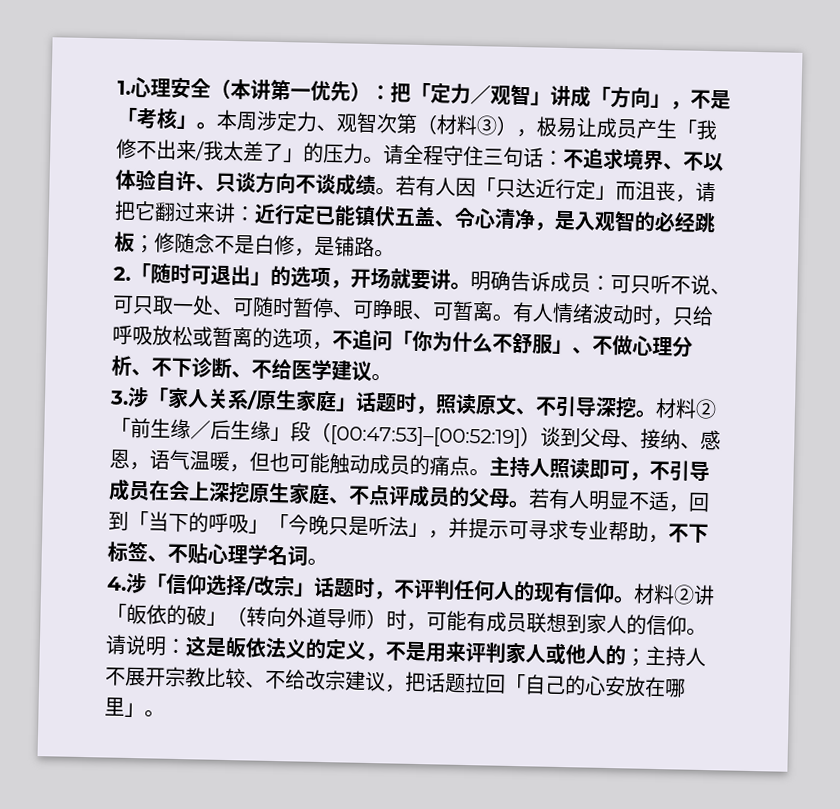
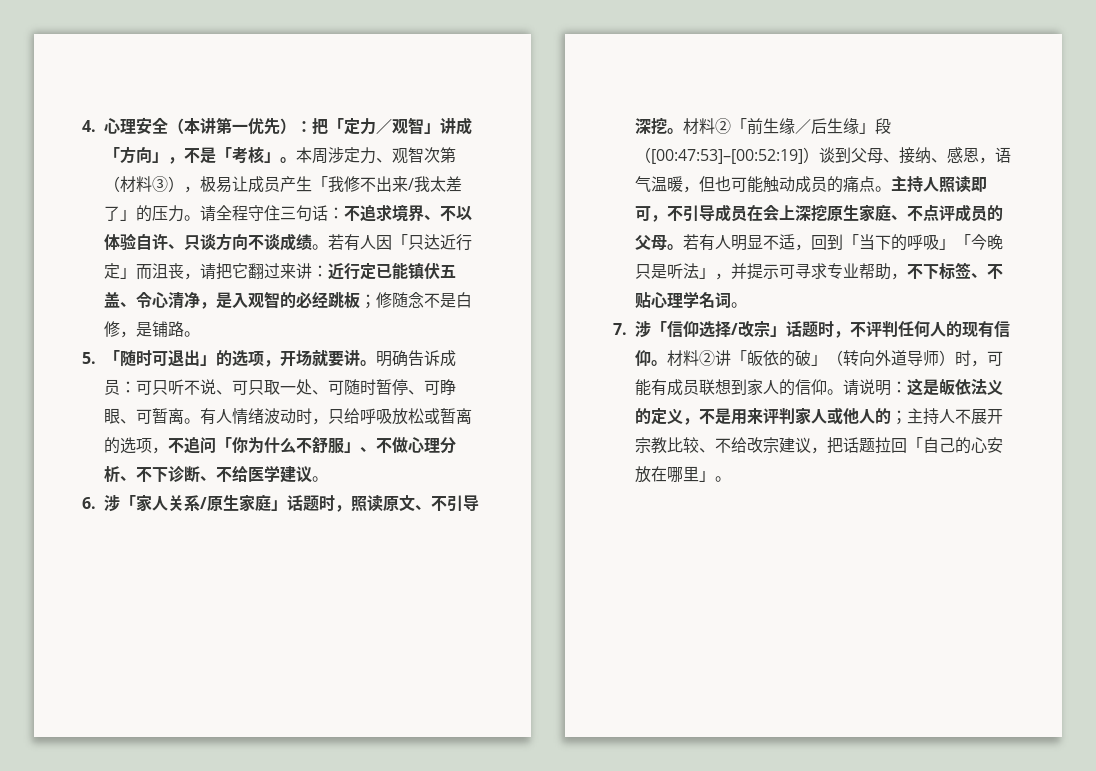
- 1.心理安全（本讲第一优先）：把「定力／观智」讲成「方向」，不是「考核」。
+ 4.心理安全（本讲第一优先）：把「定力／观智」讲成「方向」，不是「考核」。
- 2.「随时可退出」的选项，开场就要讲。
+ 5.「随时可退出」的选项，开场就要讲。
- 3.涉「家人关系/原生家庭」话题时，照读原文、不引导深挖。
+ 6.涉「家人关系/原生家庭」话题时，照读原文、不引导深挖。
- 4.涉「信仰选择/改宗」话题时，不评判任何人的现有信仰。
+ 7.涉「信仰选择/改宗」话题时，不评判任何人的现有信仰。

